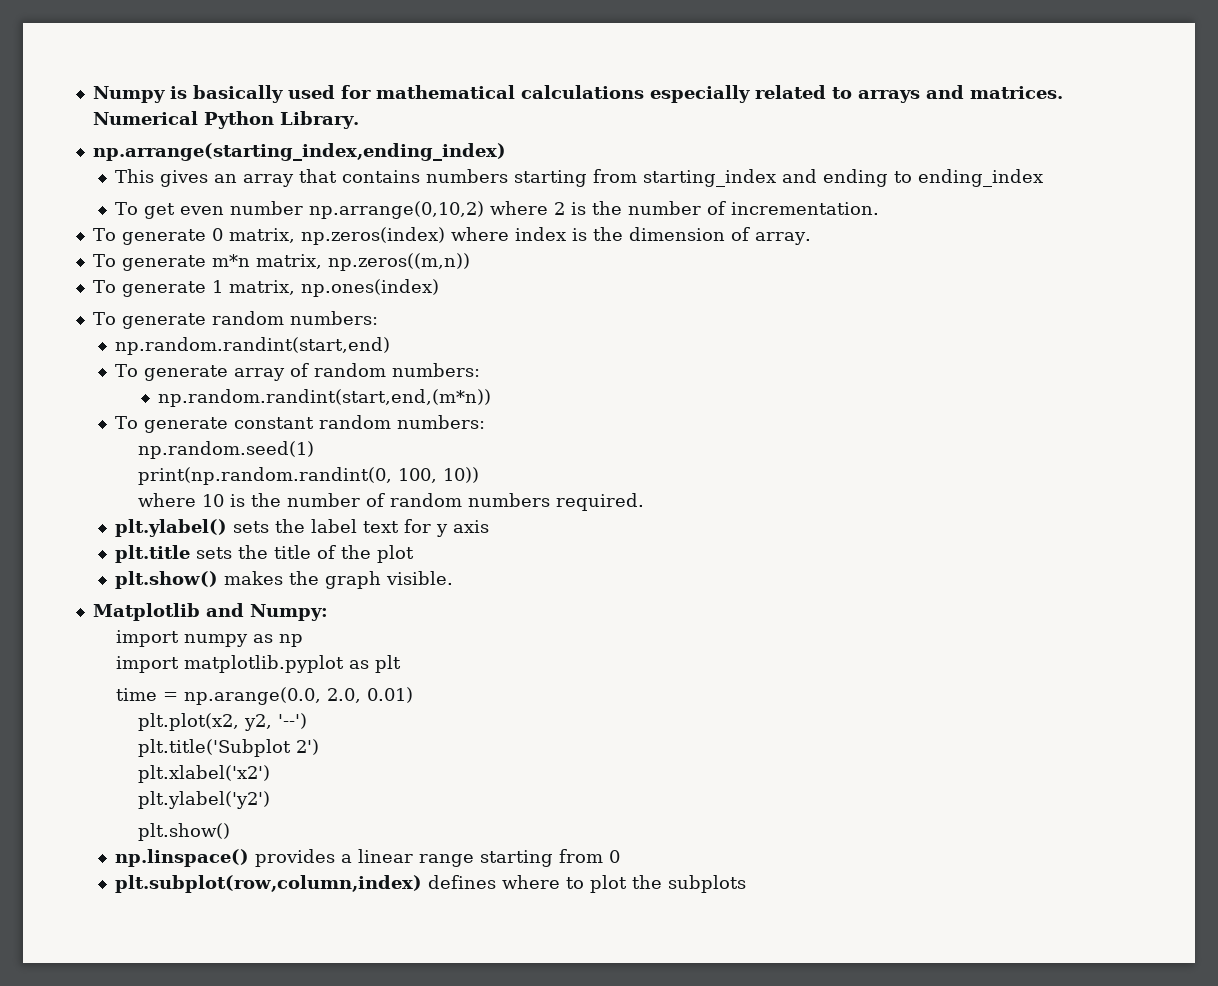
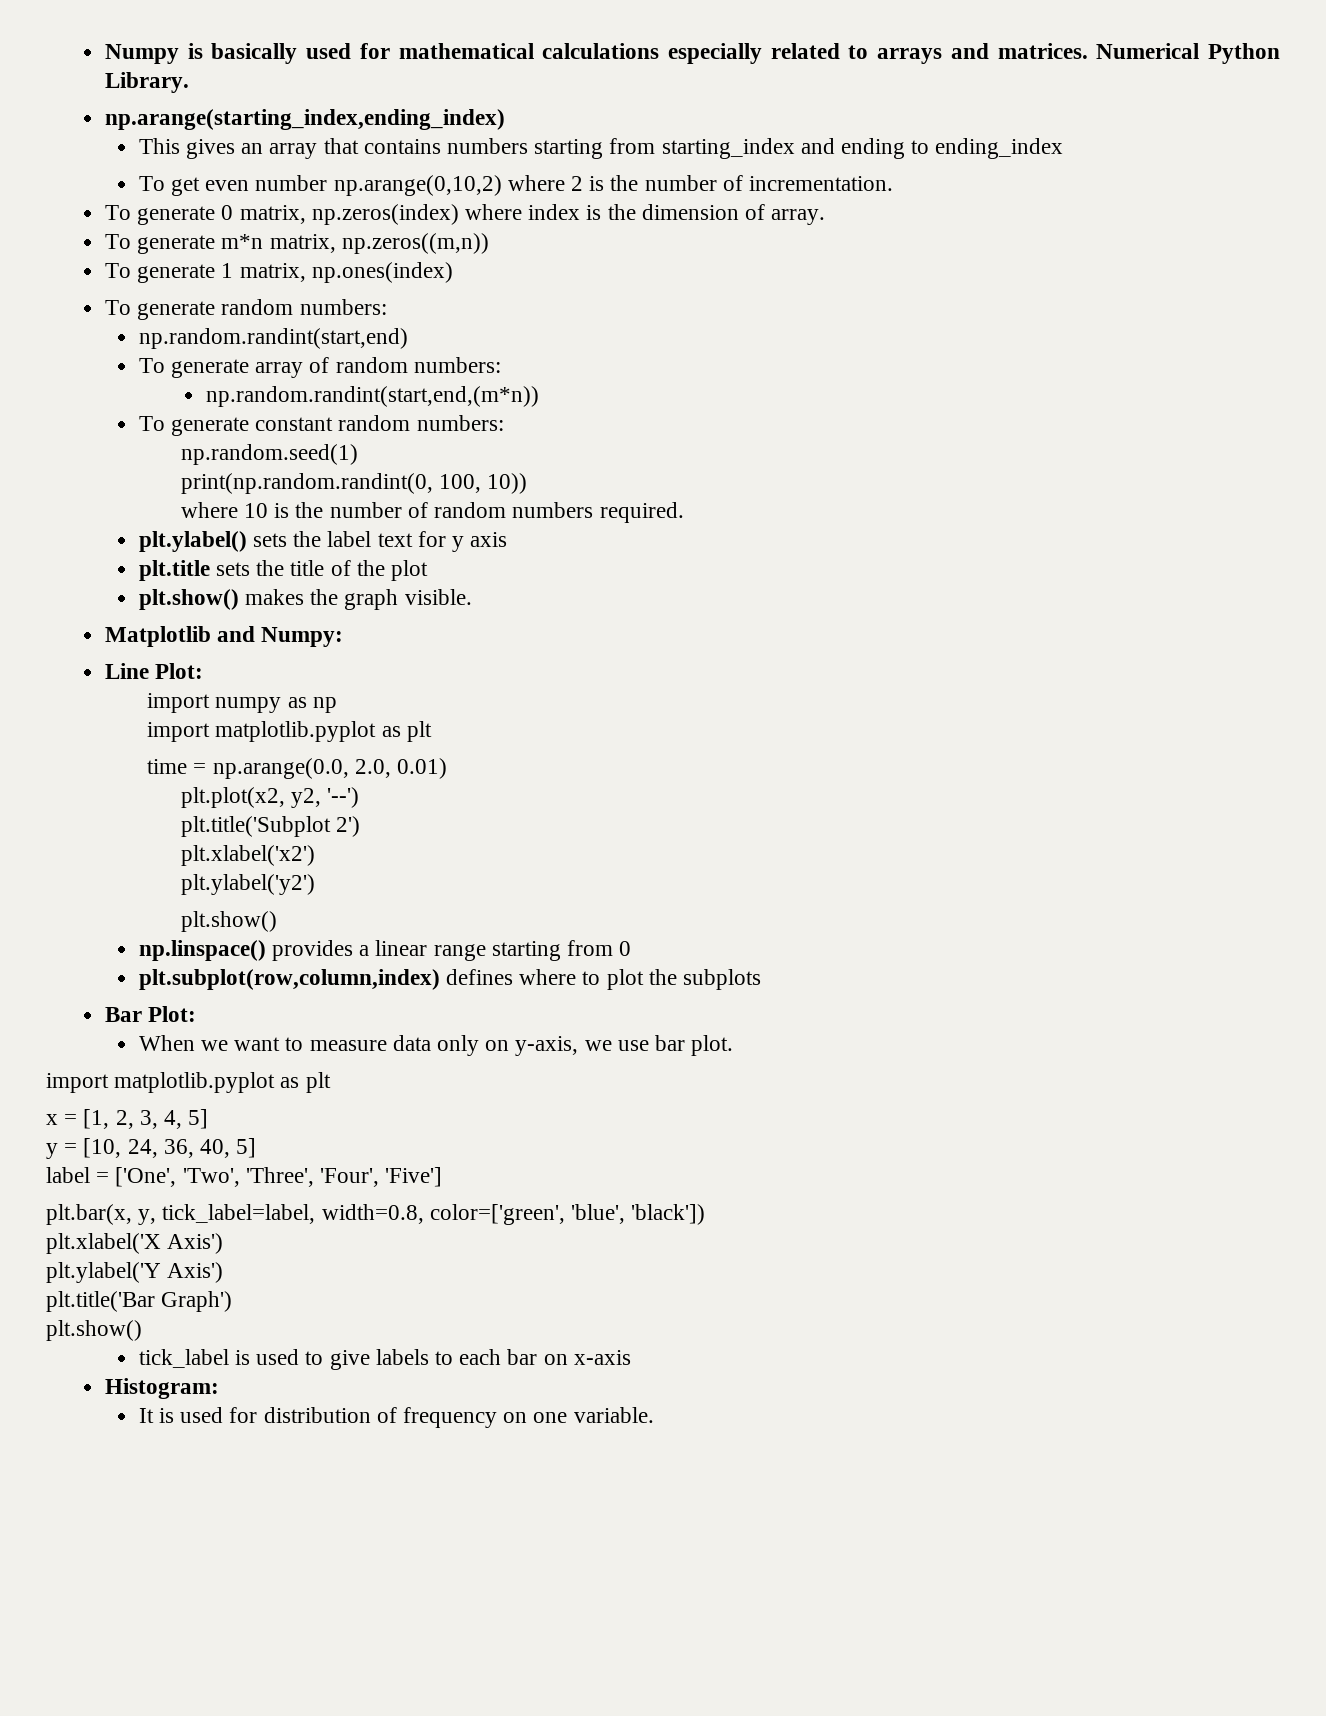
- np.arrange(starting_index,ending_index)
+ np.arange(starting_index,ending_index)
- To get even number np.arrange(0,10,2) where 2 is the number of incrementation.
+ To get even number np.arange(0,10,2) where 2 is the number of incrementation.
+ Line Plot:
+ Bar Plot:
+ When we want to measure data only on y-axis, we use bar plot.
+ import matplotlib.pyplot as plt
+ x = [1, 2, 3, 4, 5]
+ y = [10, 24, 36, 40, 5]
+ label = ['One', 'Two', 'Three', 'Four', 'Five']
+ plt.bar(x, y, tick_label=label, width=0.8, color=['green', 'blue', 'black'])
+ plt.xlabel('X Axis')
+ plt.ylabel('Y Axis')
+ plt.title('Bar Graph')
+ plt.show()
+ tick_label is used to give labels to each bar on x-axis
+ Histogram:
+ It is used for distribution of frequency on one variable.

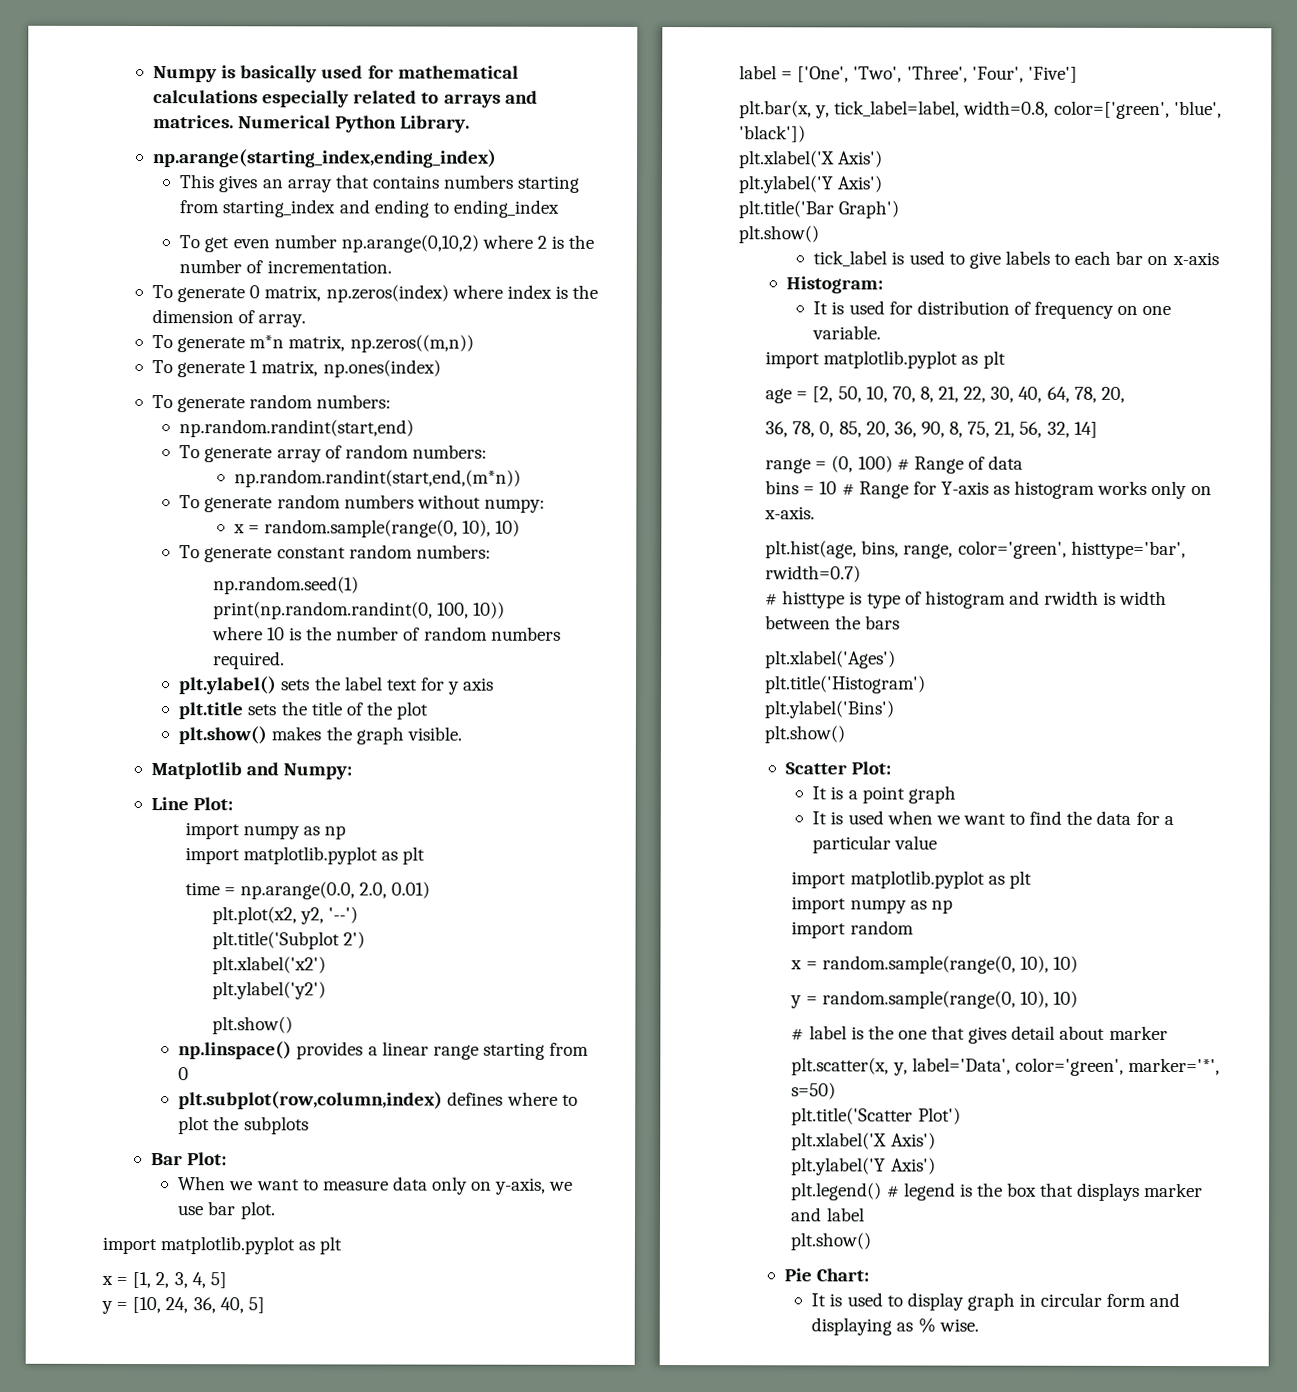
+ To generate random numbers without numpy:
+ x = random.sample(range(0, 10), 10)
  It is used for distribution of frequency on one variable.
+ import matplotlib.pyplot as plt
+ age = [2, 50, 10, 70, 8, 21, 22, 30, 40, 64, 78, 20,
+ 36, 78, 0, 85, 20, 36, 90, 8, 75, 21, 56, 32, 14]
+ range = (0, 100) # Range of data
+ bins = 10 # Range for Y-axis as histogram works only on x-axis.
+ plt.hist(age, bins, range, color='green', histtype='bar', rwidth=0.7)
+ # histtype is type of histogram and rwidth is width between the bars
+ plt.xlabel('Ages')
+ plt.title('Histogram')
+ plt.ylabel('Bins')
+ plt.show()
+ Scatter Plot:
+ It is a point graph
+ It is used when we want to find the data for a particular value
+ import matplotlib.pyplot as plt
+ import numpy as np
+ import random
+ x = random.sample(range(0, 10), 10)
+ y = random.sample(range(0, 10), 10)
+ # label is the one that gives detail about marker
+ plt.scatter(x, y, label='Data', color='green', marker='*', s=50)
+ plt.title('Scatter Plot')
+ plt.xlabel('X Axis')
+ plt.ylabel('Y Axis')
+ plt.legend() # legend is the box that displays marker and label
+ plt.show()
+ Pie Chart:
+ It is used to display graph in circular form and displaying as % wise.

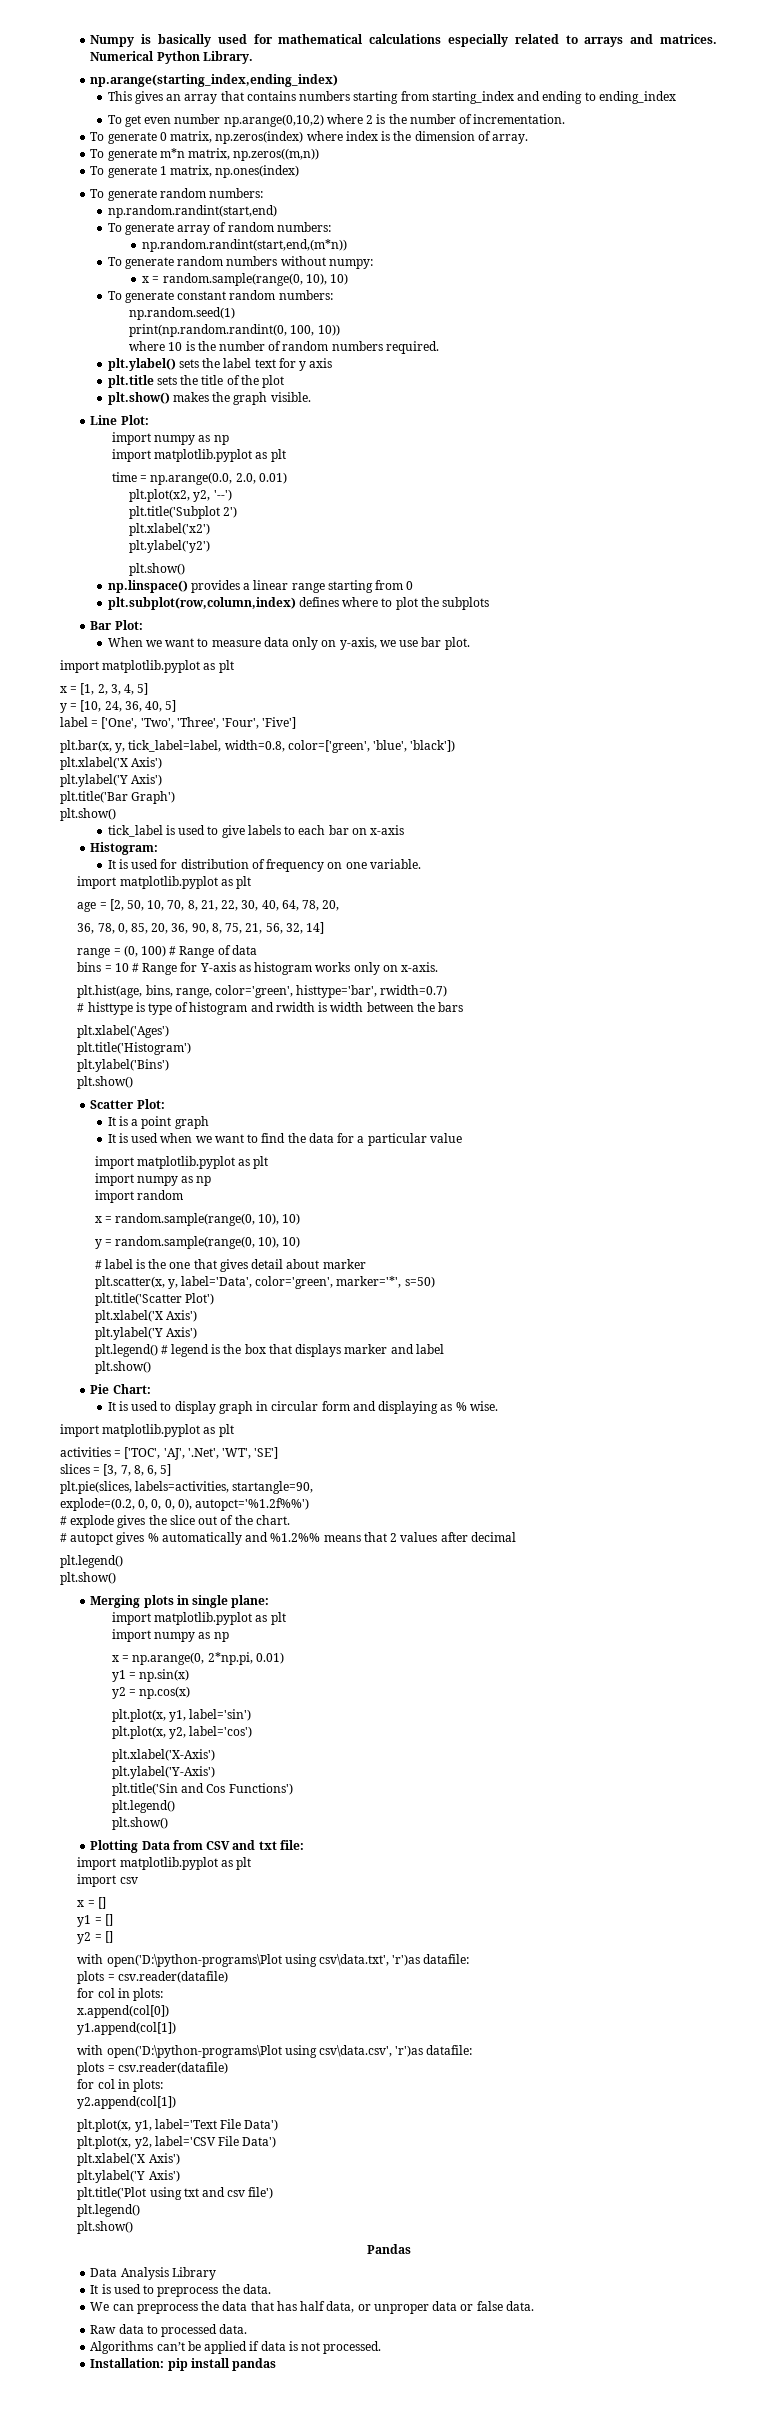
- Matplotlib and Numpy:
  It is used to display graph in circular form and displaying as % wise.
+ import matplotlib.pyplot as plt
+ activities = ['TOC', 'AJ', '.Net', 'WT', 'SE']
+ slices = [3, 7, 8, 6, 5]
+ plt.pie(slices, labels=activities, startangle=90,
+ explode=(0.2, 0, 0, 0, 0), autopct='%1.2f%%')
+ # explode gives the slice out of the chart.
+ # autopct gives % automatically and %1.2%% means that 2 values after decimal
+ plt.legend()
+ plt.show()
+ Merging plots in single plane:
+ import matplotlib.pyplot as plt
+ import numpy as np
+ x = np.arange(0, 2*np.pi, 0.01)
+ y1 = np.sin(x)
+ y2 = np.cos(x)
+ plt.plot(x, y1, label='sin')
+ plt.plot(x, y2, label='cos')
+ plt.xlabel('X-Axis')
+ plt.ylabel('Y-Axis')
+ plt.title('Sin and Cos Functions')
+ plt.legend()
+ plt.show()
+ Plotting Data from CSV and txt file:
+ import matplotlib.pyplot as plt
+ import csv
+ x = []
+ y1 = []
+ y2 = []
+ with open('D:\python-programs\Plot using csv\data.txt', 'r')as datafile:
+ plots = csv.reader(datafile)
+ for col in plots:
+ x.append(col[0])
+ y1.append(col[1])
+ with open('D:\python-programs\Plot using csv\data.csv', 'r')as datafile:
+ plots = csv.reader(datafile)
+ for col in plots:
+ y2.append(col[1])
+ plt.plot(x, y1, label='Text File Data')
+ plt.plot(x, y2, label='CSV File Data')
+ plt.xlabel('X Axis')
+ plt.ylabel('Y Axis')
+ plt.title('Plot using txt and csv file')
+ plt.legend()
+ plt.show()
+ Pandas
+ Data Analysis Library
+ It is used to preprocess the data.
+ We can preprocess the data that has half data, or unproper data or false data.
+ Raw data to processed data.
+ Algorithms can’t be applied if data is not processed.
+ Installation: pip install pandas

